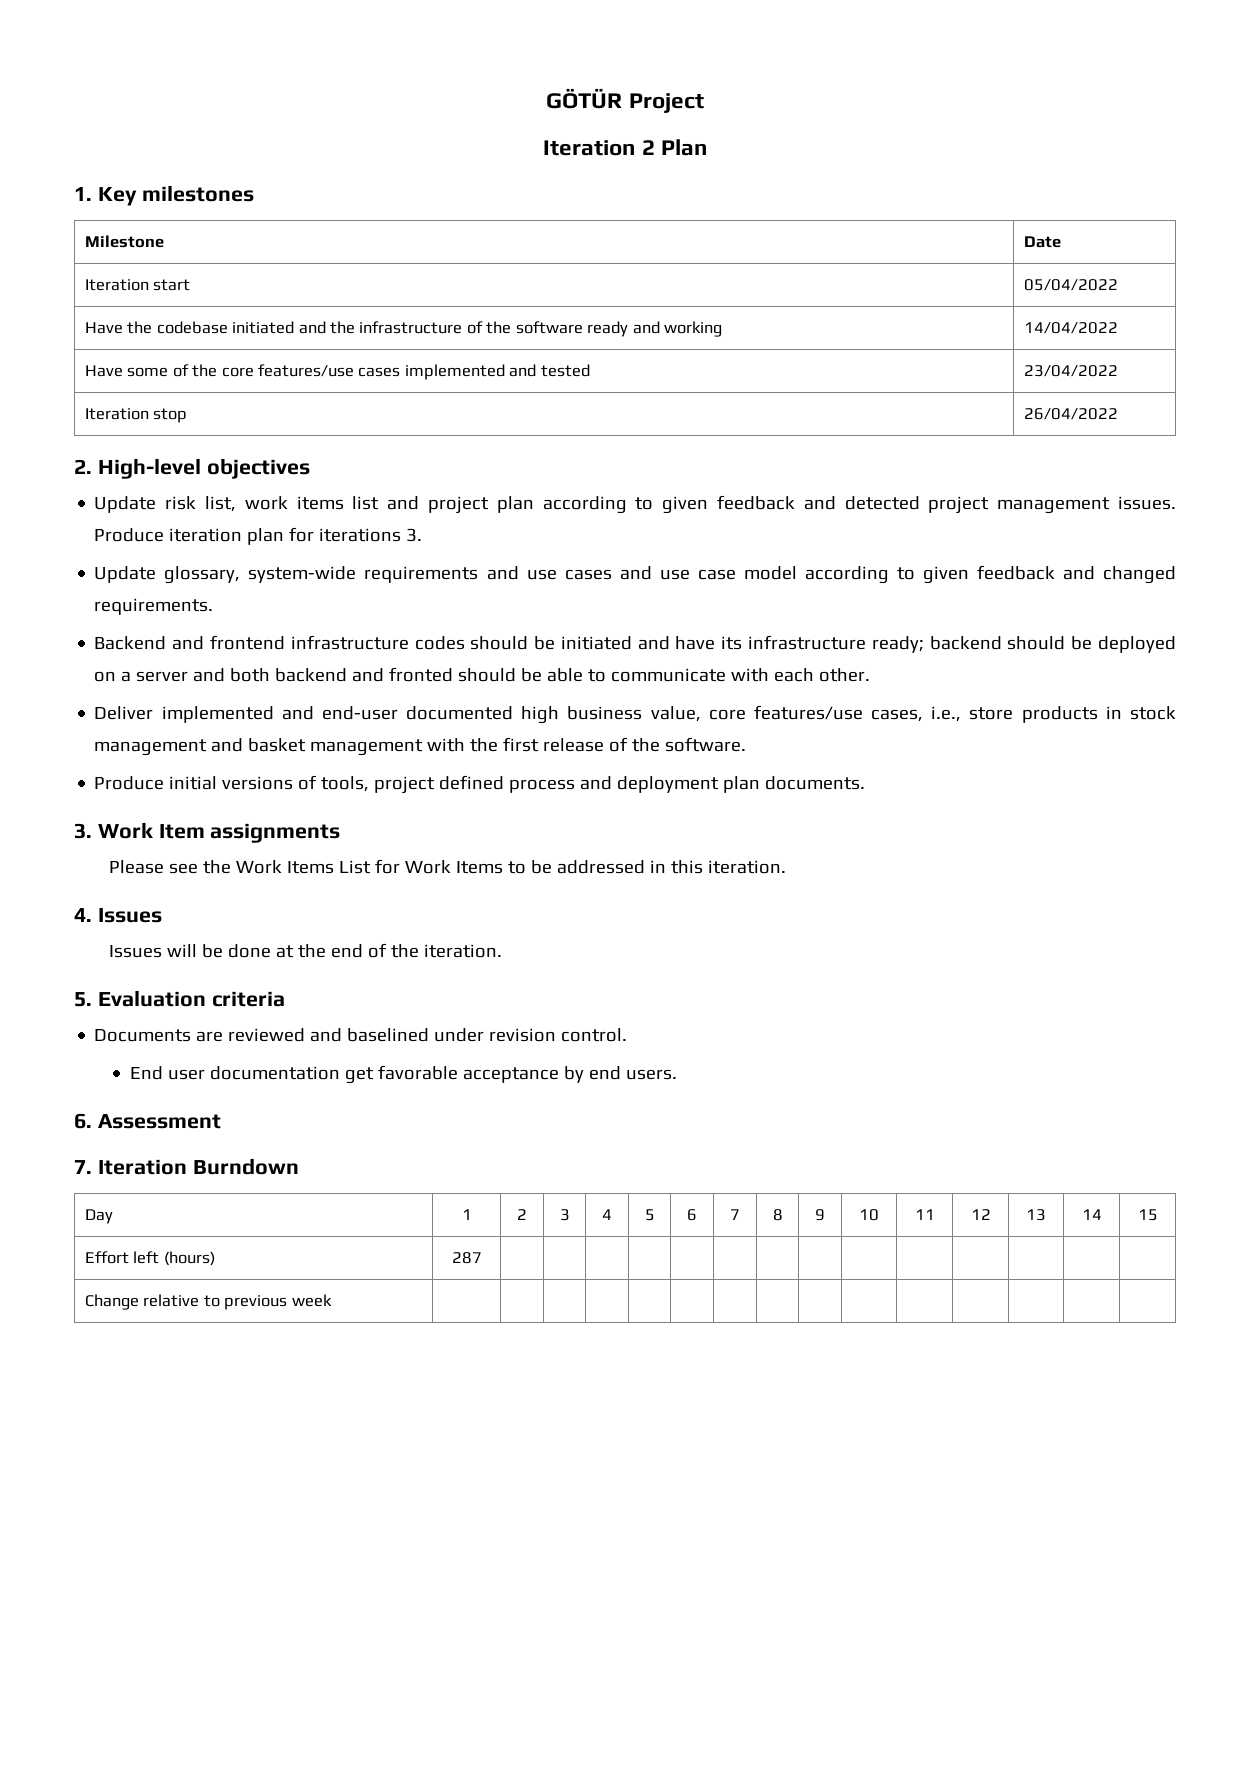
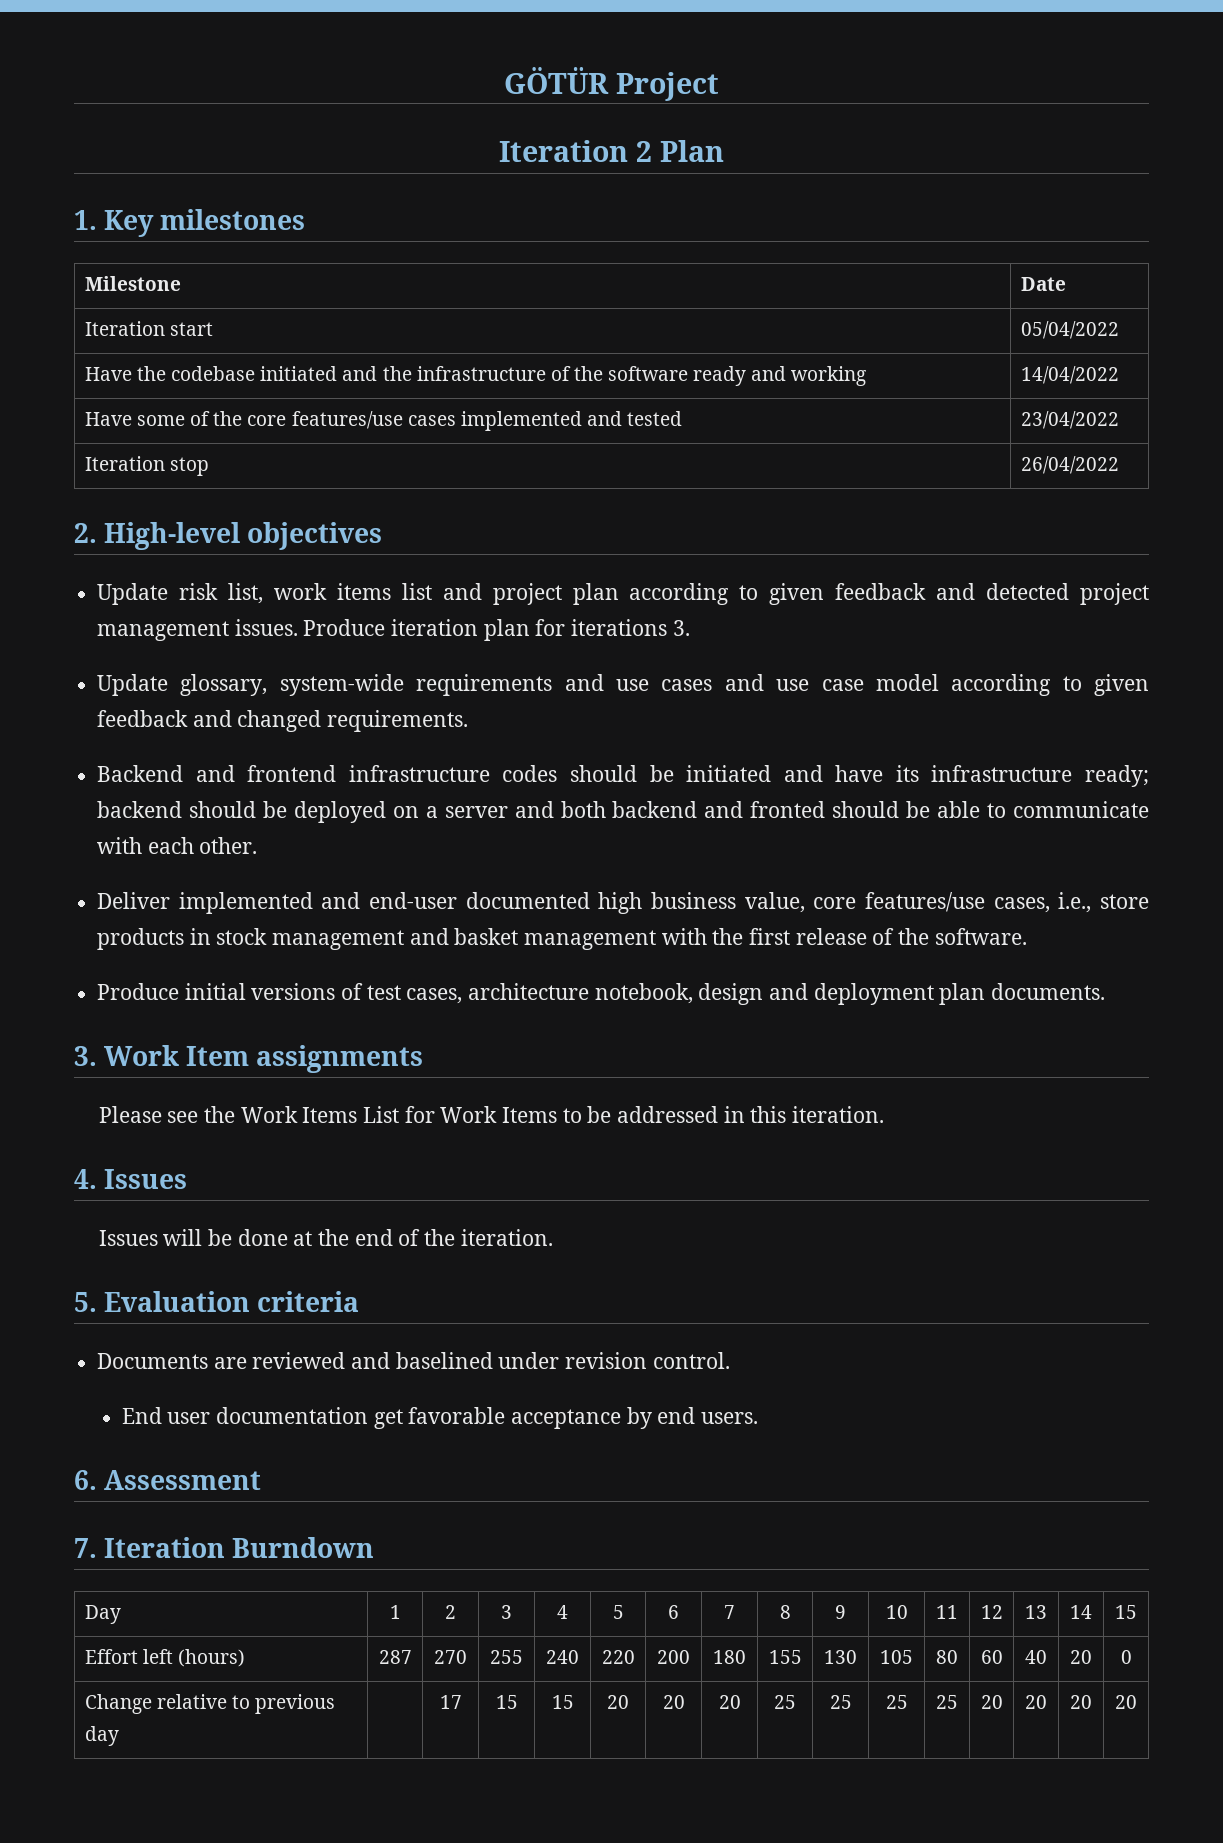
- Produce initial versions of tools, project defined process and deployment plan documents.
+ Produce initial versions of test cases, architecture notebook, design and deployment plan documents.
- Effort left (hours) | 287 | | | | | | | | | | | | | |
- Change relative to previous week | | | | | | | | | | | | | | |
+ Effort left (hours) | 287 | 270 | 255 | 240 | 220 | 200 | 180 | 155 | 130 | 105 | 80 | 60 | 40 | 20 | 0
+ Change relative to previous day | | 17 | 15 | 15 | 20 | 20 | 20 | 25 | 25 | 25 | 25 | 20 | 20 | 20 | 20

